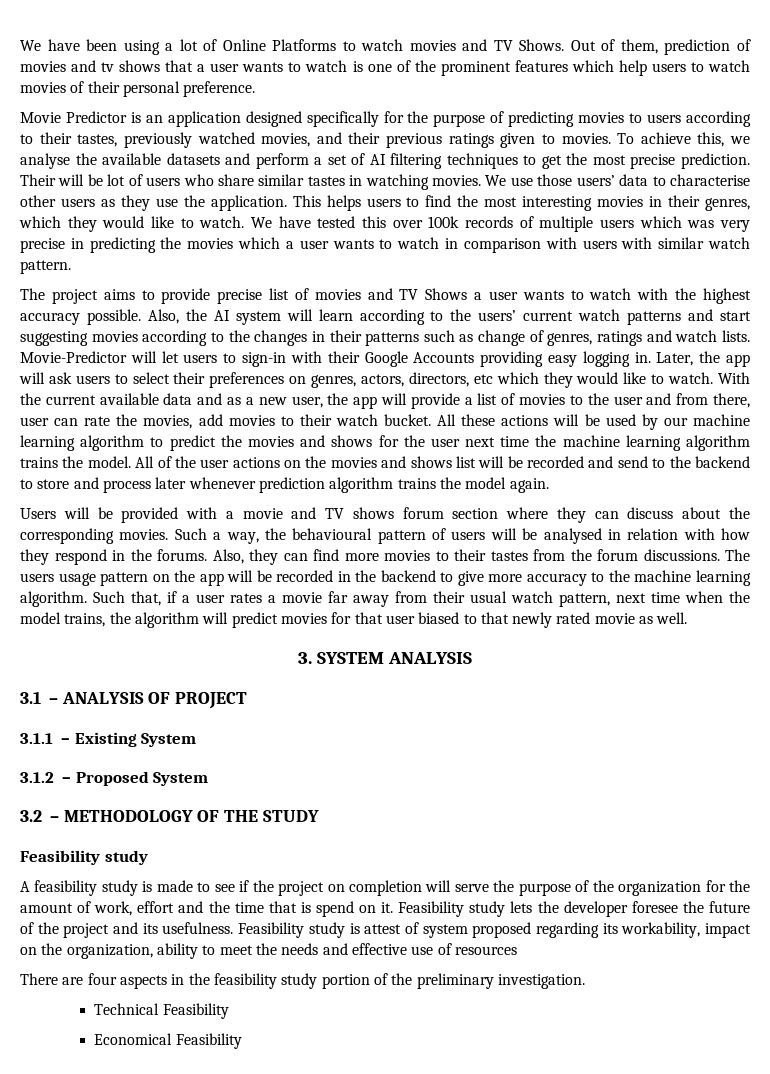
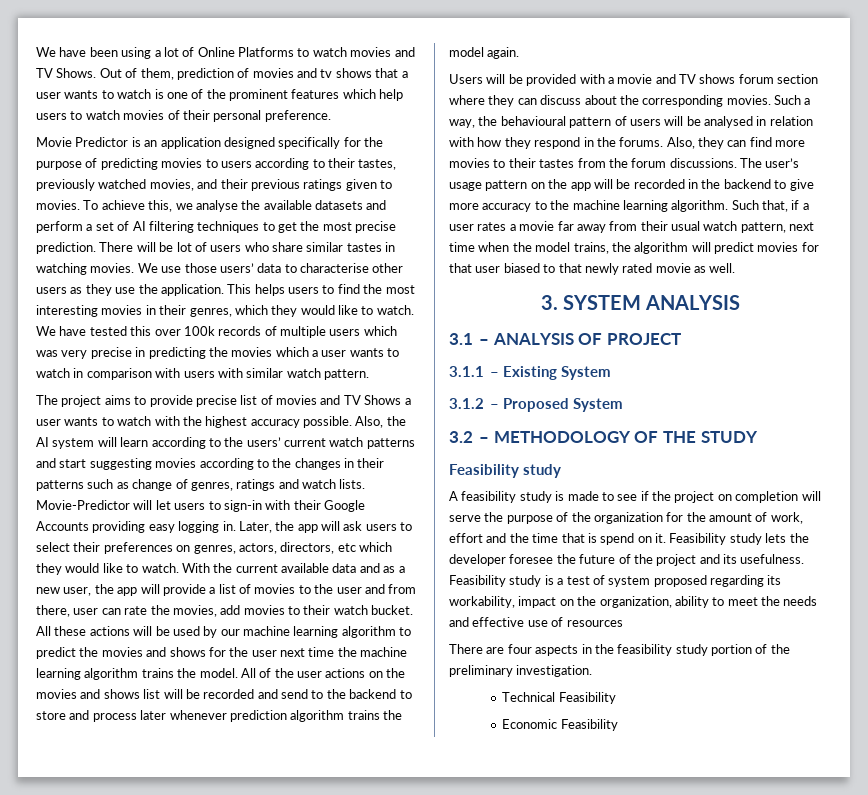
- Their will be lot of users who share similar tastes in watching movies.
+ There will be lot of users who share similar tastes in watching movies.
- The users usage pattern on the app will be recorded in the backend to give more accuracy to the machine learning algorithm.
+ The user’s usage pattern on the app will be recorded in the backend to give more accuracy to the machine learning algorithm.
- Feasibility study is attest of system proposed regarding its workability, impact on the organization, ability to meet the needs and effective use of resources
+ Feasibility study is a test of system proposed regarding its workability, impact on the organization, ability to meet the needs and effective use of resources
- Economical Feasibility
+ Economic Feasibility

